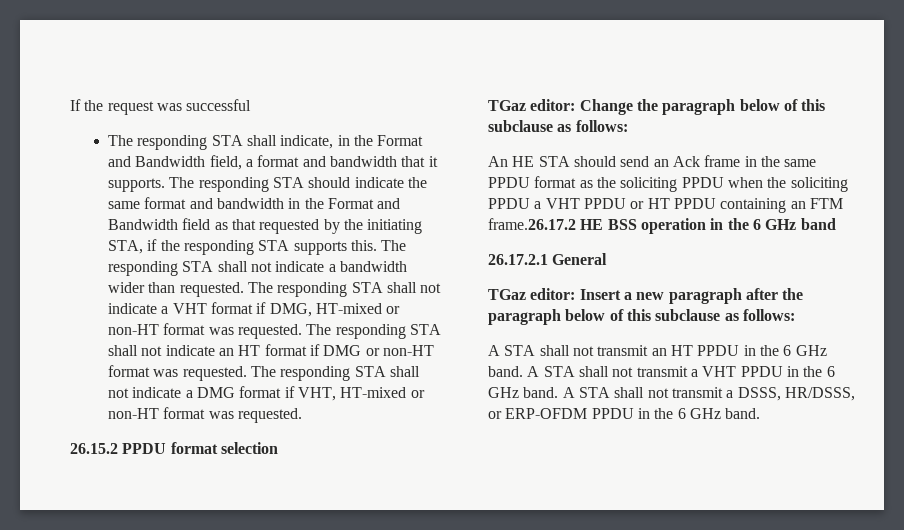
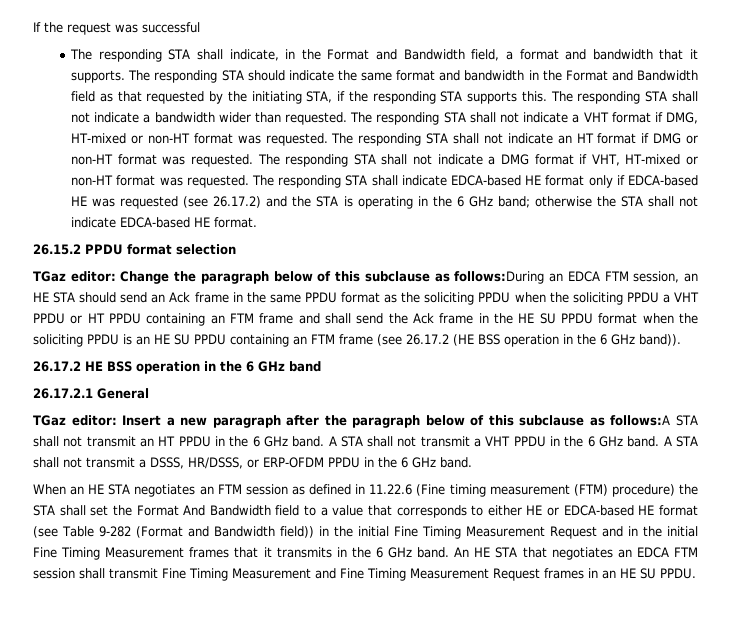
+ The responding STA shall indicate EDCA-based HE format only if EDCA-based HE was requested (see 26.17.2) and the STA is operating in the 6 GHz band; otherwise the STA shall not indicate EDCA-based HE format.
- TGaz editor: Change the paragraph below of this subclause as follows:
- An HE STA should send an Ack frame in the same PPDU format as the soliciting PPDU when the soliciting PPDU a VHT PPDU or HT PPDU containing an FTM frame.26.17.2 HE BSS operation in the 6 GHz band
+ TGaz editor: Change the paragraph below of this subclause as follows:During an EDCA FTM session, an HE STA should send an Ack frame in the same PPDU format as the soliciting PPDU when the soliciting PPDU a VHT PPDU or HT PPDU containing an FTM frame and shall send the Ack frame in the HE SU PPDU format when the soliciting PPDU is an HE SU PPDU containing an FTM frame (see 26.17.2 (HE BSS operation in the 6 GHz band)).
+ 26.17.2 HE BSS operation in the 6 GHz band
- TGaz editor: Insert a new paragraph after the paragraph below of this subclause as follows:
- A STA shall not transmit an HT PPDU in the 6 GHz band.
+ TGaz editor: Insert a new paragraph after the paragraph below of this subclause as follows:A STA shall not transmit an HT PPDU in the 6 GHz band.
+ When an HE STA negotiates an FTM session as defined in 11.22.6 (Fine timing measurement (FTM) procedure) the STA shall set the Format And Bandwidth field to a value that corresponds to either HE or EDCA-based HE format (see Table 9-282 (Format and Bandwidth field)) in the initial Fine Timing Measurement Request and in the initial Fine Timing Measurement frames that it transmits in the 6 GHz band. An HE STA that negotiates an EDCA FTM session shall transmit Fine Timing Measurement and Fine Timing Measurement Request frames in an HE SU PPDU.

